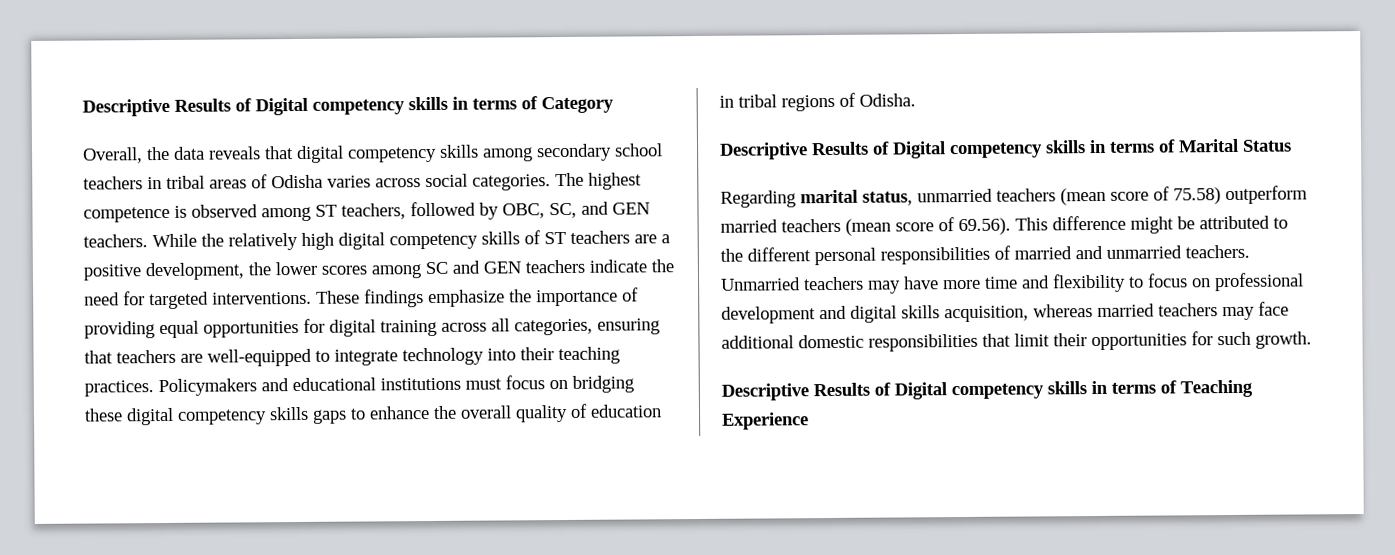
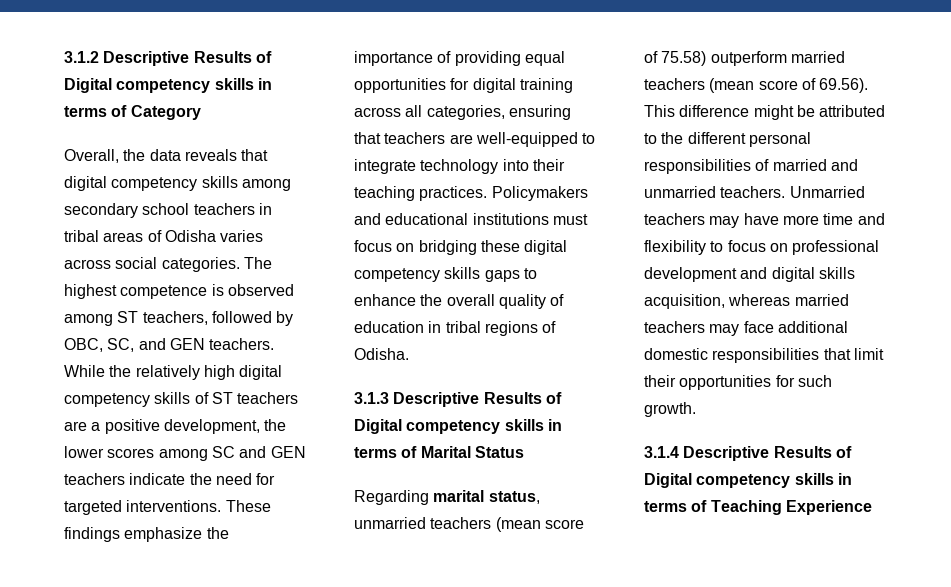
- Descriptive Results of Digital competency skills in terms of Category
+ 3.1.2 Descriptive Results of Digital competency skills in terms of Category
- Descriptive Results of Digital competency skills in terms of Marital Status
+ 3.1.3 Descriptive Results of Digital competency skills in terms of Marital Status
- Descriptive Results of Digital competency skills in terms of Teaching Experience
+ 3.1.4 Descriptive Results of Digital competency skills in terms of Teaching Experience

